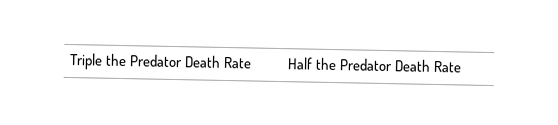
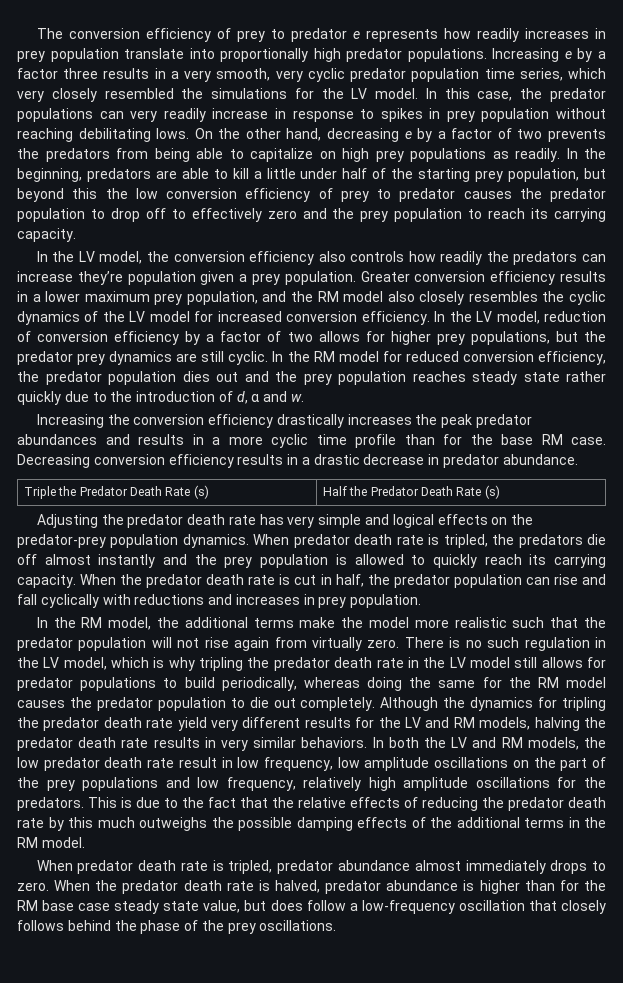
+ The conversion efficiency of prey to predator e represents how readily increases in prey population translate into proportionally high predator populations. Increasing e by a factor three results in a very smooth, very cyclic predator population time series, which very closely resembled the simulations for the LV model. In this case, the predator populations can very readily increase in response to spikes in prey population without reaching debilitating lows. On the other hand, decreasing e by a factor of two prevents the predators from being able to capitalize on high prey populations as readily. In the beginning, predators are able to kill a little under half of the starting prey population, but beyond this the low conversion efficiency of prey to predator causes the predator population to drop off to effectively zero and the prey population to reach its carrying capacity.
+ In the LV model, the conversion efficiency also controls how readily the predators can increase they’re population given a prey population. Greater conversion efficiency results in a lower maximum prey population, and the RM model also closely resembles the cyclic dynamics of the LV model for increased conversion efficiency. In the LV model, reduction of conversion efficiency by a factor of two allows for higher prey populations, but the predator prey dynamics are still cyclic. In the RM model for reduced conversion efficiency, the predator population dies out and the prey population reaches steady state rather quickly due to the introduction of d, α and w.
+ Increasing the conversion efficiency drastically increases the peak predator abundances and results in a more cyclic time profile than for the base RM case. Decreasing conversion efficiency results in a drastic decrease in predator abundance.
- Triple the Predator Death Rate | Half the Predator Death Rate
+ Triple the Predator Death Rate (s) | Half the Predator Death Rate (s)
+ Adjusting the predator death rate has very simple and logical effects on the predator-prey population dynamics. When predator death rate is tripled, the predators die off almost instantly and the prey population is allowed to quickly reach its carrying capacity. When the predator death rate is cut in half, the predator population can rise and fall cyclically with reductions and increases in prey population.
+ In the RM model, the additional terms make the model more realistic such that the predator population will not rise again from virtually zero. There is no such regulation in the LV model, which is why tripling the predator death rate in the LV model still allows for predator populations to build periodically, whereas doing the same for the RM model causes the predator population to die out completely. Although the dynamics for tripling the predator death rate yield very different results for the LV and RM models, halving the predator death rate results in very similar behaviors. In both the LV and RM models, the low predator death rate result in low frequency, low amplitude oscillations on the part of the prey populations and low frequency, relatively high amplitude oscillations for the predators. This is due to the fact that the relative effects of reducing the predator death rate by this much outweighs the possible damping effects of the additional terms in the RM model.
+ When predator death rate is tripled, predator abundance almost immediately drops to zero. When the predator death rate is halved, predator abundance is higher than for the RM base case steady state value, but does follow a low-frequency oscillation that closely follows behind the phase of the prey oscillations.

